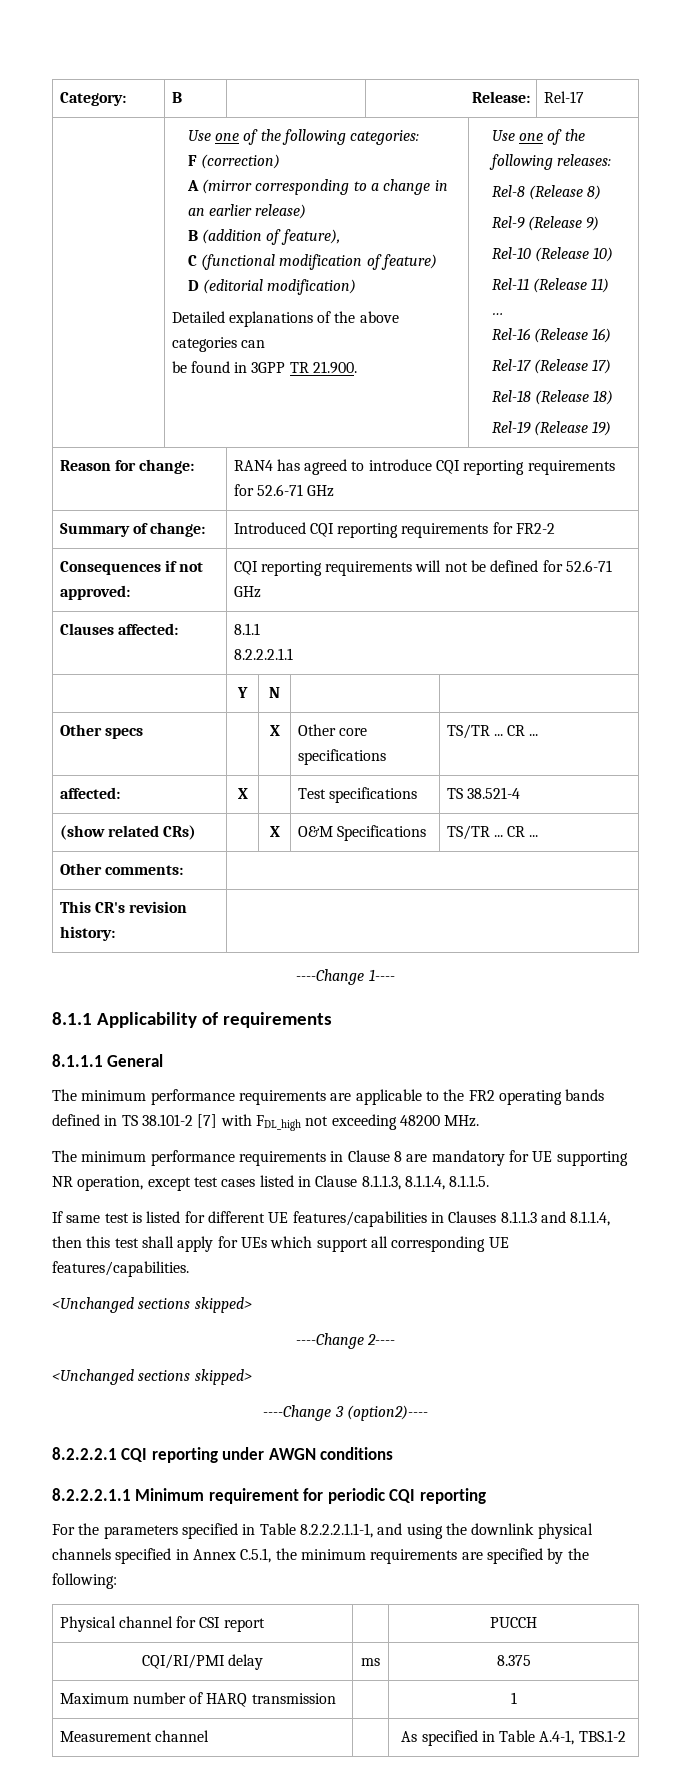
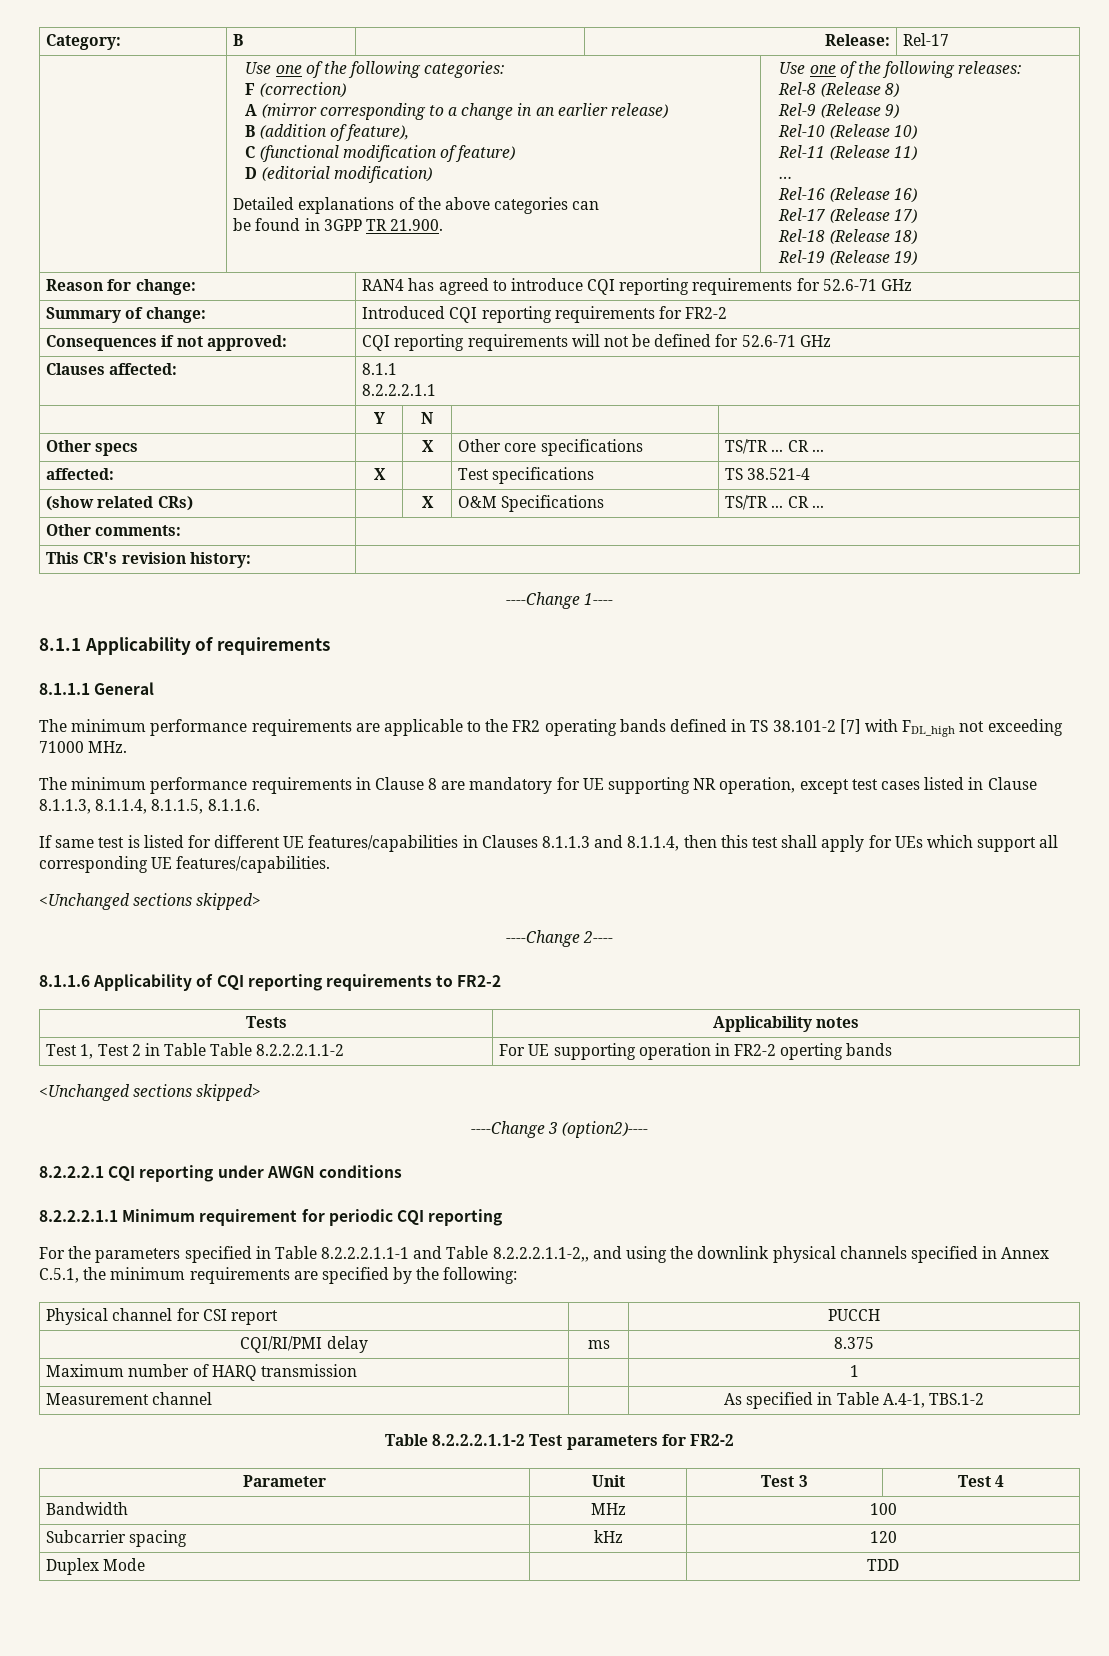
- The minimum performance requirements are applicable to the FR2 operating bands defined in TS 38.101-2 [7] with FDL_high not exceeding 48200 MHz.
+ The minimum performance requirements are applicable to the FR2 operating bands defined in TS 38.101-2 [7] with FDL_high not exceeding 71000 MHz.
- The minimum performance requirements in Clause 8 are mandatory for UE supporting NR operation, except test cases listed in Clause 8.1.1.3, 8.1.1.4, 8.1.1.5.
+ The minimum performance requirements in Clause 8 are mandatory for UE supporting NR operation, except test cases listed in Clause 8.1.1.3, 8.1.1.4, 8.1.1.5, 8.1.1.6.
+ 8.1.1.6 Applicability of CQI reporting requirements to FR2-2
+ Tests | Applicability notes
+ Test 1, Test 2 in Table Table 8.2.2.2.1.1-2 | For UE supporting operation in FR2-2 operting bands
- For the parameters specified in Table 8.2.2.2.1.1-1, and using the downlink physical channels specified in Annex C.5.1, the minimum requirements are specified by the following:
+ For the parameters specified in Table 8.2.2.2.1.1-1 and Table 8.2.2.2.1.1-2,, and using the downlink physical channels specified in Annex C.5.1, the minimum requirements are specified by the following:
+ Table 8.2.2.2.1.1-2 Test parameters for FR2-2
+ Parameter | Unit | Test 3 | Test 4
+ Bandwidth | MHz | 100
+ Subcarrier spacing | kHz | 120
+ Duplex Mode | | TDD

